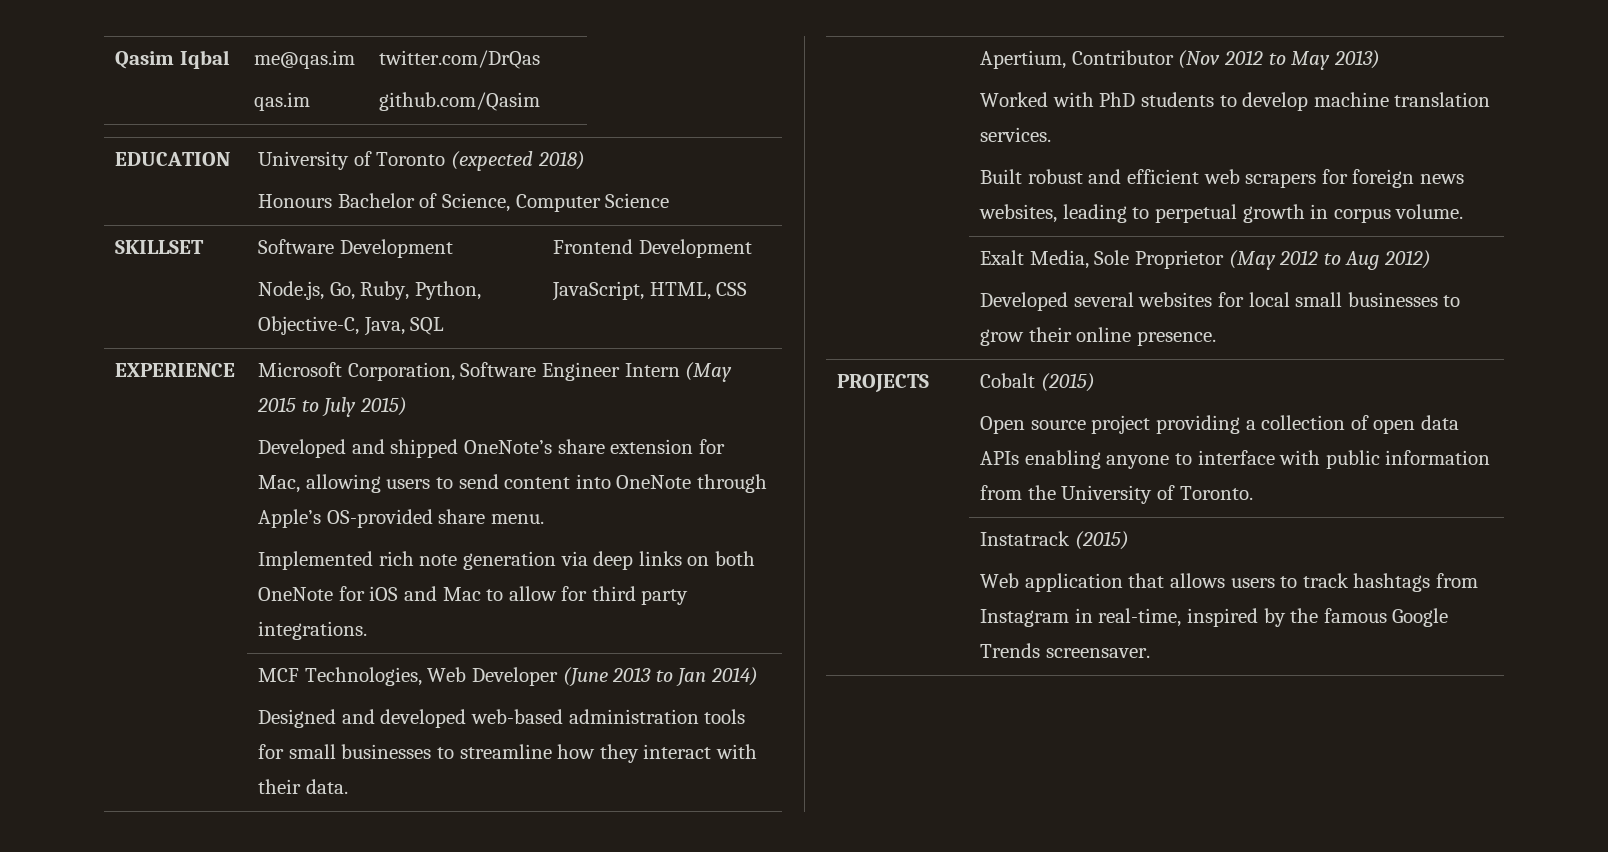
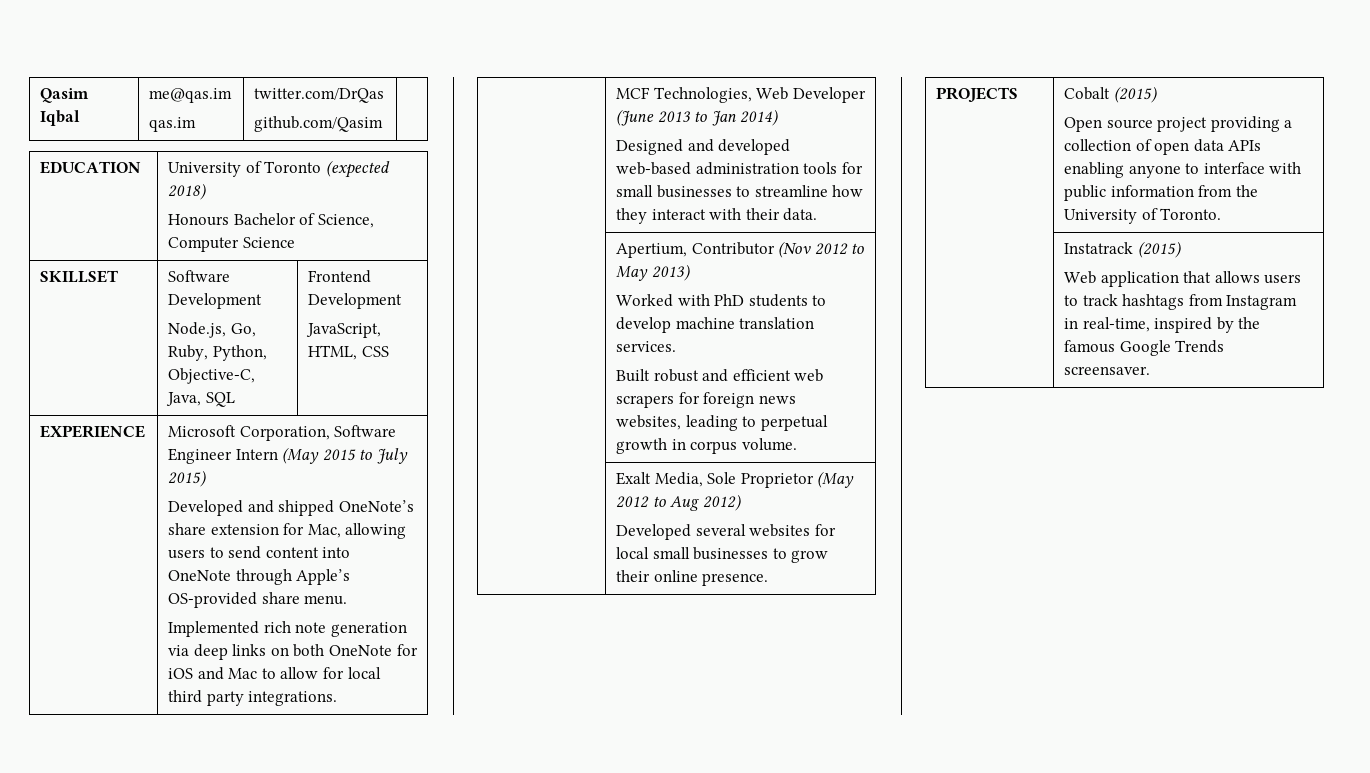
- Implemented rich note generation via deep links on both OneNote for iOS and Mac to allow for third party integrations.
+ Implemented rich note generation via deep links on both OneNote for iOS and Mac to allow for local third party integrations.

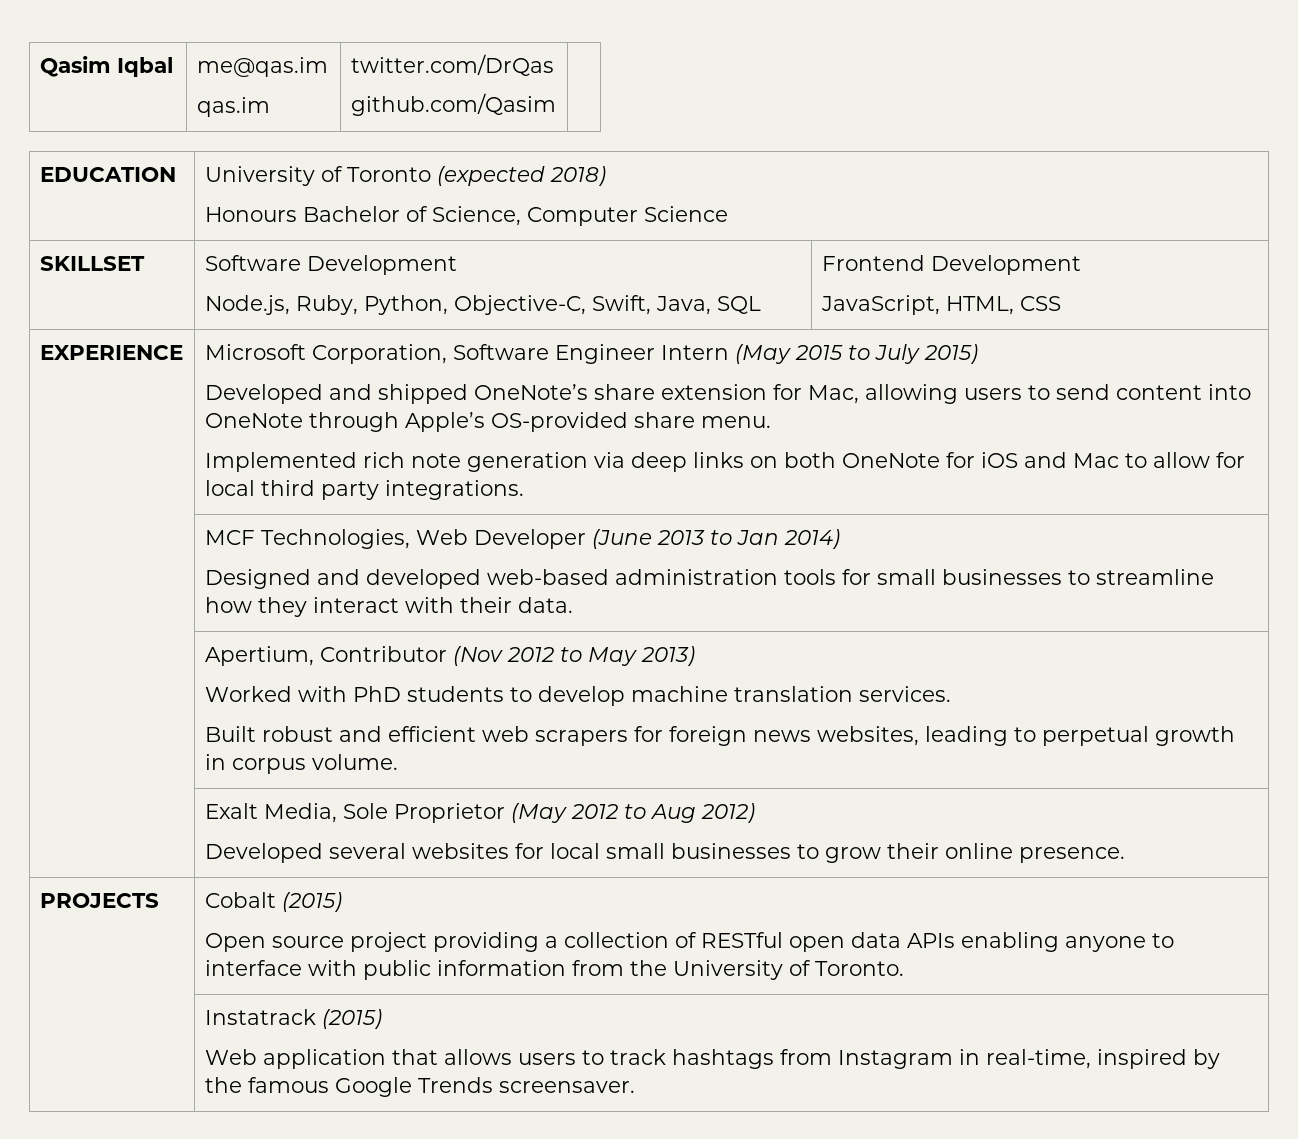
  SKILLSET | Software Development
- Node.js, Go, Ruby, Python, Objective-C, Java, SQL | Frontend Development
+ Node.js, Ruby, Python, Objective-C, Swift, Java, SQL | Frontend Development
  PROJECTS | Cobalt (2015)
- Open source project providing a collection of open data APIs enabling anyone to interface with public information from the University of Toronto.
+ Open source project providing a collection of RESTful open data APIs enabling anyone to interface with public information from the University of Toronto.

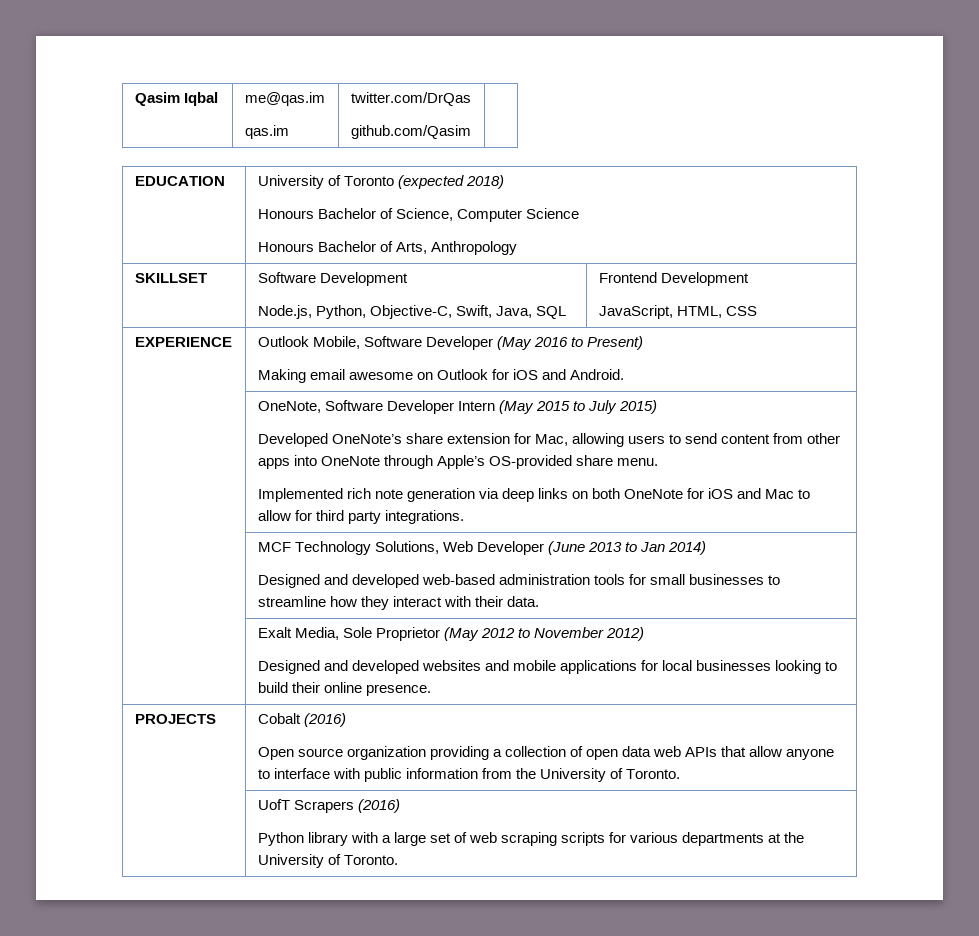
  EDUCATION | University of Toronto (expected 2018)
  Honours Bachelor of Science, Computer Science
+ Honours Bachelor of Arts, Anthropology
  SKILLSET | Software Development
- Node.js, Ruby, Python, Objective-C, Swift, Java, SQL | Frontend Development
+ Node.js, Python, Objective-C, Swift, Java, SQL | Frontend Development
- Microsoft Corporation, Software Engineer Intern (May 2015 to July 2015)
+ Outlook Mobile, Software Developer (May 2016 to Present)
+ Making email awesome on Outlook for iOS and Android.
+ | OneNote, Software Developer Intern (May 2015 to July 2015)
- Developed and shipped OneNote’s share extension for Mac, allowing users to send content into OneNote through Apple’s OS-provided share menu.
+ Developed OneNote’s share extension for Mac, allowing users to send content from other apps into OneNote through Apple’s OS-provided share menu.
- Implemented rich note generation via deep links on both OneNote for iOS and Mac to allow for local third party integrations.
+ Implemented rich note generation via deep links on both OneNote for iOS and Mac to allow for third party integrations.
- | MCF Technologies, Web Developer (June 2013 to Jan 2014)
+ | MCF Technology Solutions, Web Developer (June 2013 to Jan 2014)
- | Apertium, Contributor (Nov 2012 to May 2013)
- Worked with PhD students to develop machine translation services.
- Built robust and efficient web scrapers for foreign news websites, leading to perpetual growth in corpus volume.
- | Exalt Media, Sole Proprietor (May 2012 to Aug 2012)
- Developed several websites for local small businesses to grow their online presence.
+ | Exalt Media, Sole Proprietor (May 2012 to November 2012)
+ Designed and developed websites and mobile applications for local businesses looking to build their online presence.
- PROJECTS | Cobalt (2015)
- Open source project providing a collection of RESTful open data APIs enabling anyone to interface with public information from the University of Toronto.
+ PROJECTS | Cobalt (2016)
+ Open source organization providing a collection of open data web APIs that allow anyone to interface with public information from the University of Toronto.
- | Instatrack (2015)
- Web application that allows users to track hashtags from Instagram in real-time, inspired by the famous Google Trends screensaver.
+ | UofT Scrapers (2016)
+ Python library with a large set of web scraping scripts for various departments at the University of Toronto.

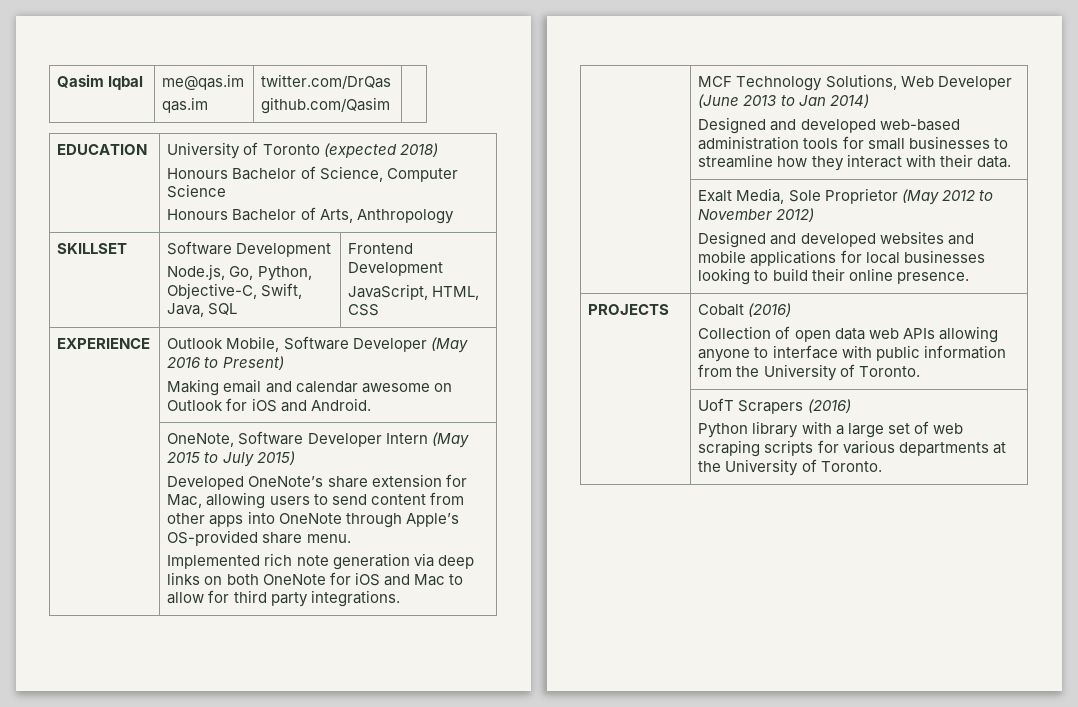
  SKILLSET | Software Development
- Node.js, Python, Objective-C, Swift, Java, SQL | Frontend Development
+ Node.js, Go, Python, Objective-C, Swift, Java, SQL | Frontend Development
  EXPERIENCE | Outlook Mobile, Software Developer (May 2016 to Present)
- Making email awesome on Outlook for iOS and Android.
+ Making email and calendar awesome on Outlook for iOS and Android.
  PROJECTS | Cobalt (2016)
- Open source organization providing a collection of open data web APIs that allow anyone to interface with public information from the University of Toronto.
+ Collection of open data web APIs allowing anyone to interface with public information from the University of Toronto.

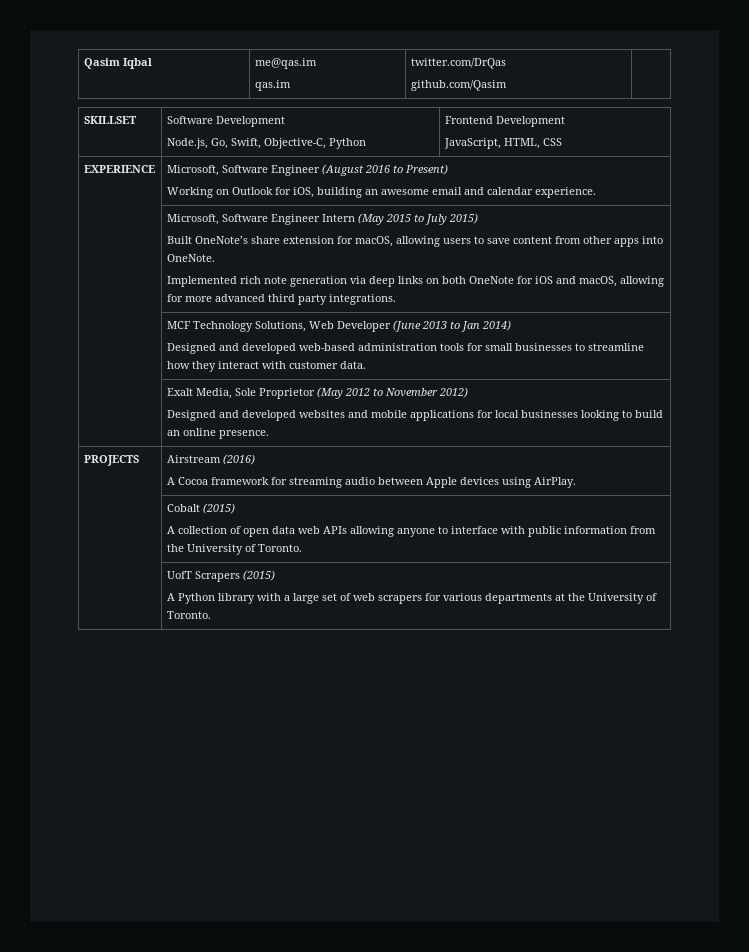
- EDUCATION | University of Toronto (expected 2018)
- Honours Bachelor of Science, Computer Science
- Honours Bachelor of Arts, Anthropology
  SKILLSET | Software Development
- Node.js, Go, Python, Objective-C, Swift, Java, SQL | Frontend Development
+ Node.js, Go, Swift, Objective-C, Python | Frontend Development
- EXPERIENCE | Outlook Mobile, Software Developer (May 2016 to Present)
- Making email and calendar awesome on Outlook for iOS and Android.
- | OneNote, Software Developer Intern (May 2015 to July 2015)
+ EXPERIENCE | Microsoft, Software Engineer (August 2016 to Present)
+ Working on Outlook for iOS, building an awesome email and calendar experience.
+ | Microsoft, Software Engineer Intern (May 2015 to July 2015)
- Developed OneNote’s share extension for Mac, allowing users to send content from other apps into OneNote through Apple’s OS-provided share menu.
+ Built OneNote’s share extension for macOS, allowing users to save content from other apps into OneNote.
- Implemented rich note generation via deep links on both OneNote for iOS and Mac to allow for third party integrations.
+ Implemented rich note generation via deep links on both OneNote for iOS and macOS, allowing for more advanced third party integrations.
  | MCF Technology Solutions, Web Developer (June 2013 to Jan 2014)
- Designed and developed web-based administration tools for small businesses to streamline how they interact with their data.
+ Designed and developed web-based administration tools for small businesses to streamline how they interact with customer data.
  | Exalt Media, Sole Proprietor (May 2012 to November 2012)
- Designed and developed websites and mobile applications for local businesses looking to build their online presence.
+ Designed and developed websites and mobile applications for local businesses looking to build an online presence.
- PROJECTS | Cobalt (2016)
- Collection of open data web APIs allowing anyone to interface with public information from the University of Toronto.
+ PROJECTS | Airstream (2016)
+ A Cocoa framework for streaming audio between Apple devices using AirPlay.
+ | Cobalt (2015)
+ A collection of open data web APIs allowing anyone to interface with public information from the University of Toronto.
- | UofT Scrapers (2016)
- Python library with a large set of web scraping scripts for various departments at the University of Toronto.
+ | UofT Scrapers (2015)
+ A Python library with a large set of web scrapers for various departments at the University of Toronto.

